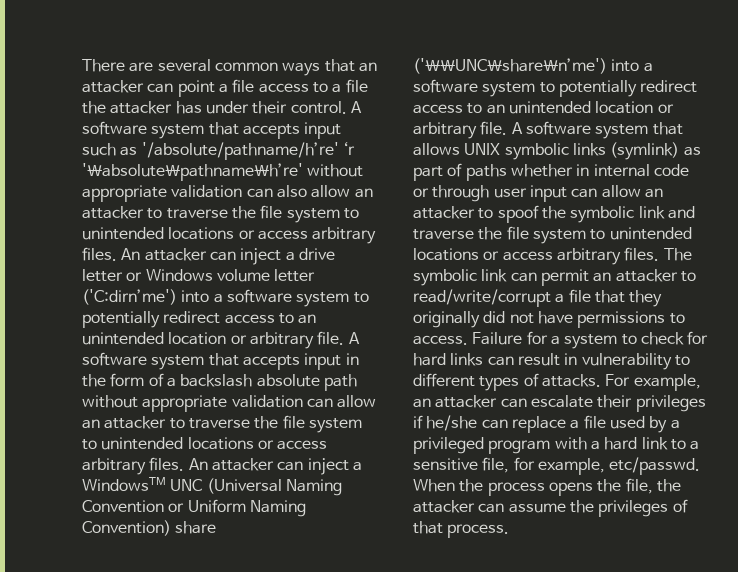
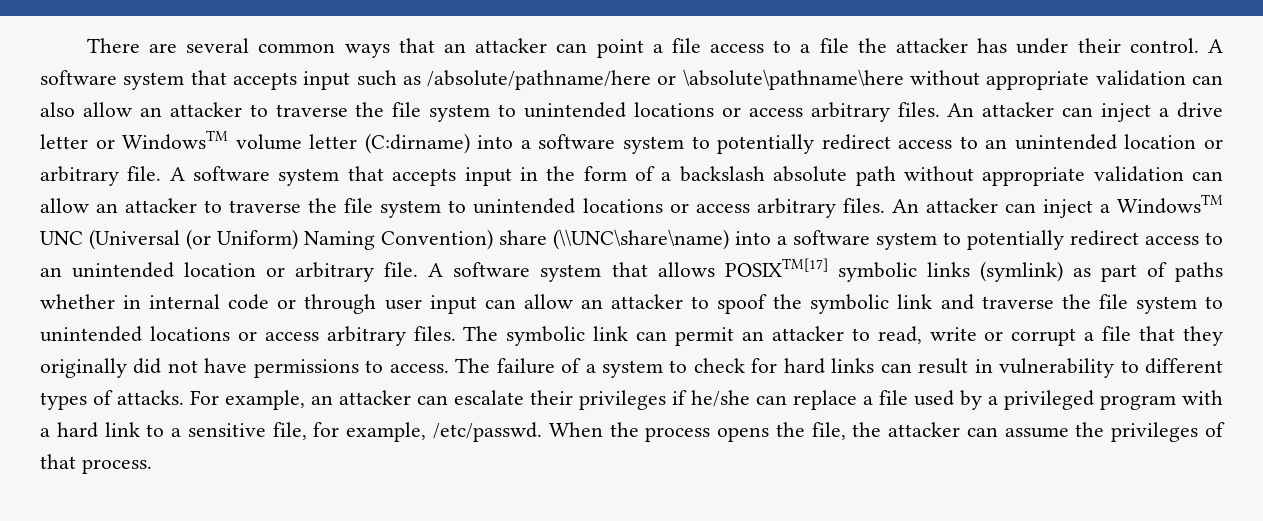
- A software system that accepts input such as '/absolute/pathname/h’re' ‘r '\absolute\pathname\h’re' without appropriate validation can also allow an attacker to traverse the file system to unintended locations or access arbitrary files.
+ A software system that accepts input such as /absolute/pathname/here or \absolute\pathname\here without appropriate validation can also allow an attacker to traverse the file system to unintended locations or access arbitrary files.
- An attacker can inject a drive letter or Windows volume letter ('C:dirn’me') into a software system to potentially redirect access to an unintended location or arbitrary file.
+ An attacker can inject a drive letter or WindowsTM volume letter (C:dirname) into a software system to potentially redirect access to an unintended location or arbitrary file.
- An attacker can inject a WindowsTM UNC (Universal Naming Convention or Uniform Naming Convention) share ('\\UNC\share\n’me') into a software system to potentially redirect access to an unintended location or arbitrary file.
+ An attacker can inject a WindowsTM UNC (Universal (or Uniform) Naming Convention) share (\\UNC\share\name) into a software system to potentially redirect access to an unintended location or arbitrary file.
- A software system that allows UNIX symbolic links (symlink) as part of paths whether in internal code or through user input can allow an attacker to spoof the symbolic link and traverse the file system to unintended locations or access arbitrary files.
+ A software system that allows POSIXTM[17] symbolic links (symlink) as part of paths whether in internal code or through user input can allow an attacker to spoof the symbolic link and traverse the file system to unintended locations or access arbitrary files.
- The symbolic link can permit an attacker to read/write/corrupt a file that they originally did not have permissions to access.
+ The symbolic link can permit an attacker to read, write or corrupt a file that they originally did not have permissions to access.
- Failure for a system to check for hard links can result in vulnerability to different types of attacks.
+ The failure of a system to check for hard links can result in vulnerability to different types of attacks.
- For example, an attacker can escalate their privileges if he/she can replace a file used by a privileged program with a hard link to a sensitive file, for example, etc/passwd.
+ For example, an attacker can escalate their privileges if he/she can replace a file used by a privileged program with a hard link to a sensitive file, for example, /etc/passwd.

